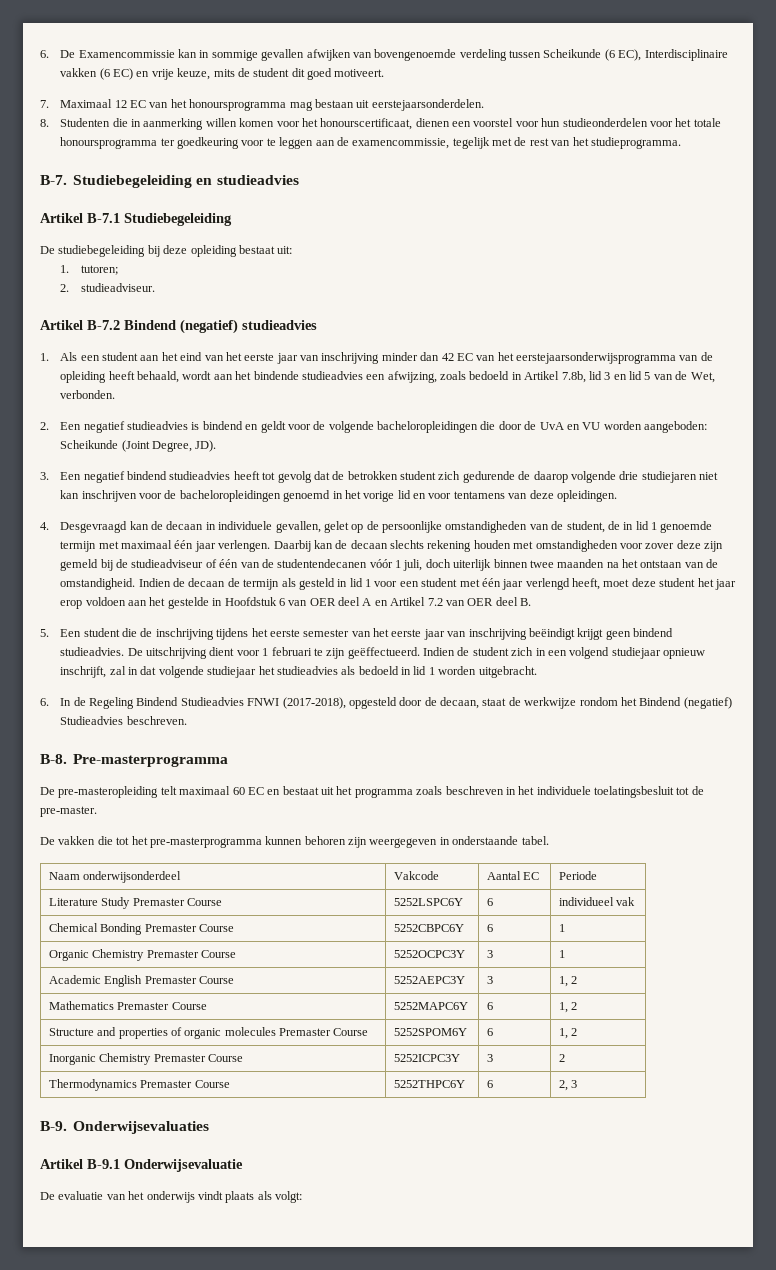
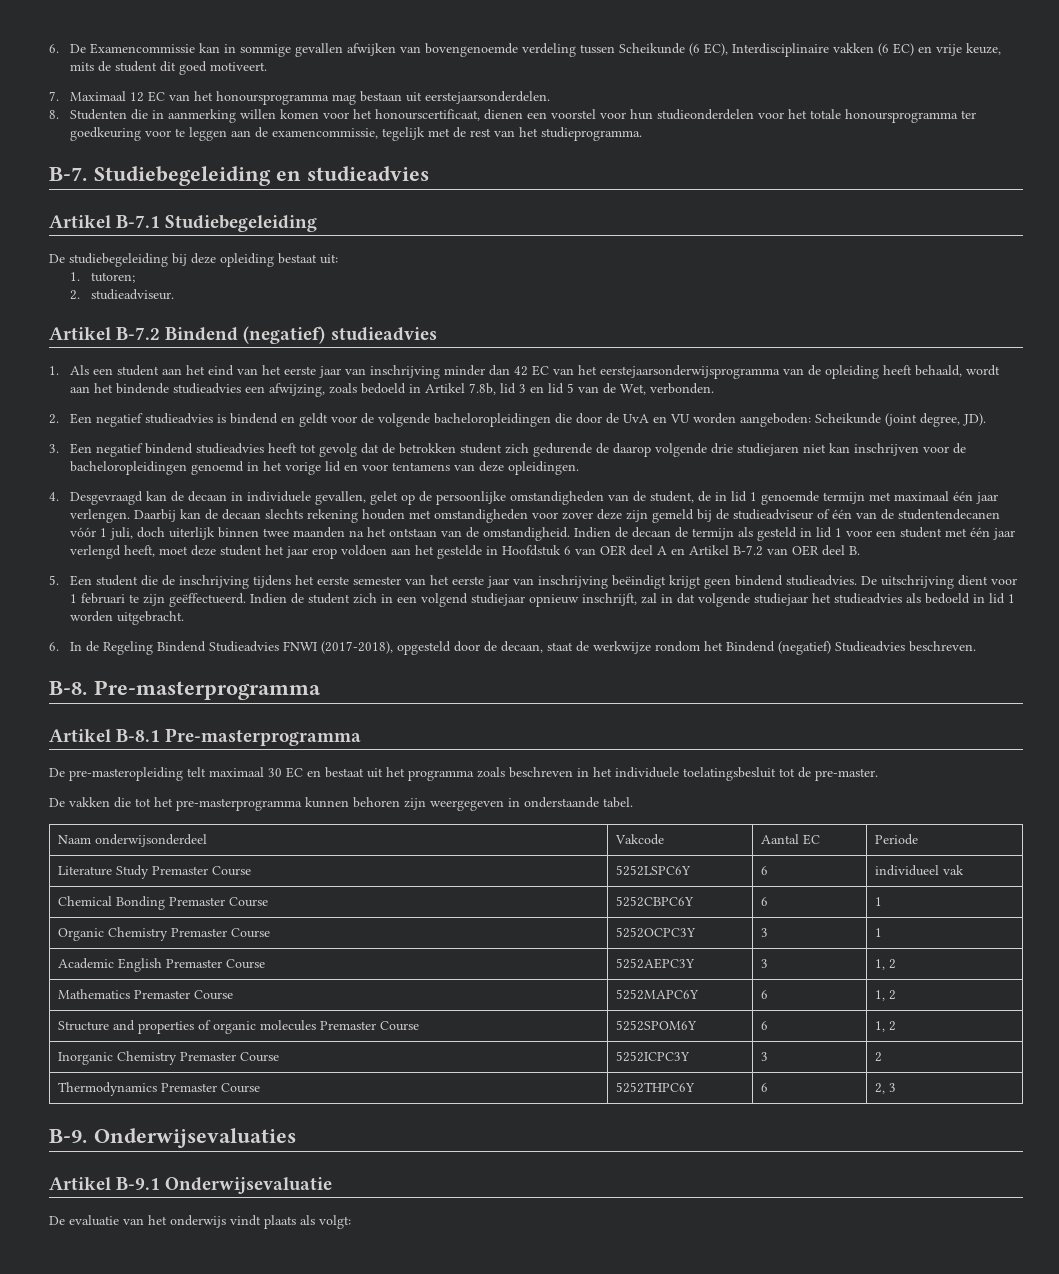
- 2. Een negatief studieadvies is bindend en geldt voor de volgende bacheloropleidingen die door de UvA en VU worden aangeboden: Scheikunde (Joint Degree, JD).
+ 2. Een negatief studieadvies is bindend en geldt voor de volgende bacheloropleidingen die door de UvA en VU worden aangeboden: Scheikunde (joint degree, JD).
- Indien de decaan de termijn als gesteld in lid 1 voor een student met één jaar verlengd heeft, moet deze student het jaar erop voldoen aan het gestelde in Hoofdstuk 6 van OER deel A en Artikel 7.2 van OER deel B.
+ Indien de decaan de termijn als gesteld in lid 1 voor een student met één jaar verlengd heeft, moet deze student het jaar erop voldoen aan het gestelde in Hoofdstuk 6 van OER deel A en Artikel B-7.2 van OER deel B.
+ Artikel B-8.1 Pre-masterprogramma
- De pre-masteropleiding telt maximaal 60 EC en bestaat uit het programma zoals beschreven in het individuele toelatingsbesluit tot de pre-master.
+ De pre-masteropleiding telt maximaal 30 EC en bestaat uit het programma zoals beschreven in het individuele toelatingsbesluit tot de pre-master.

